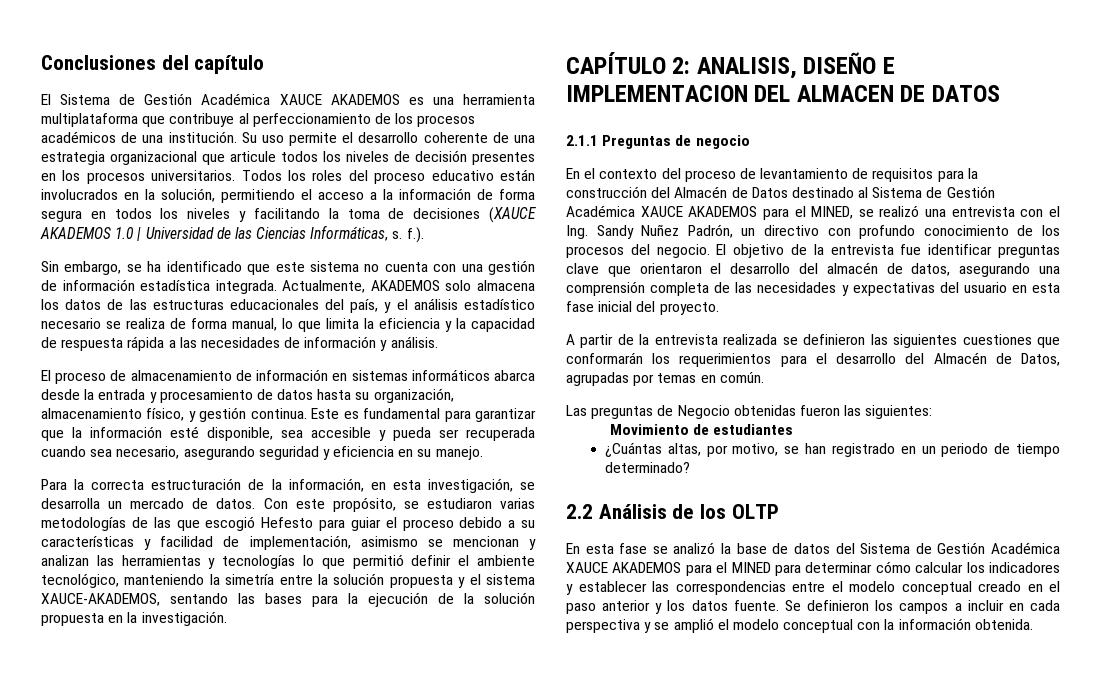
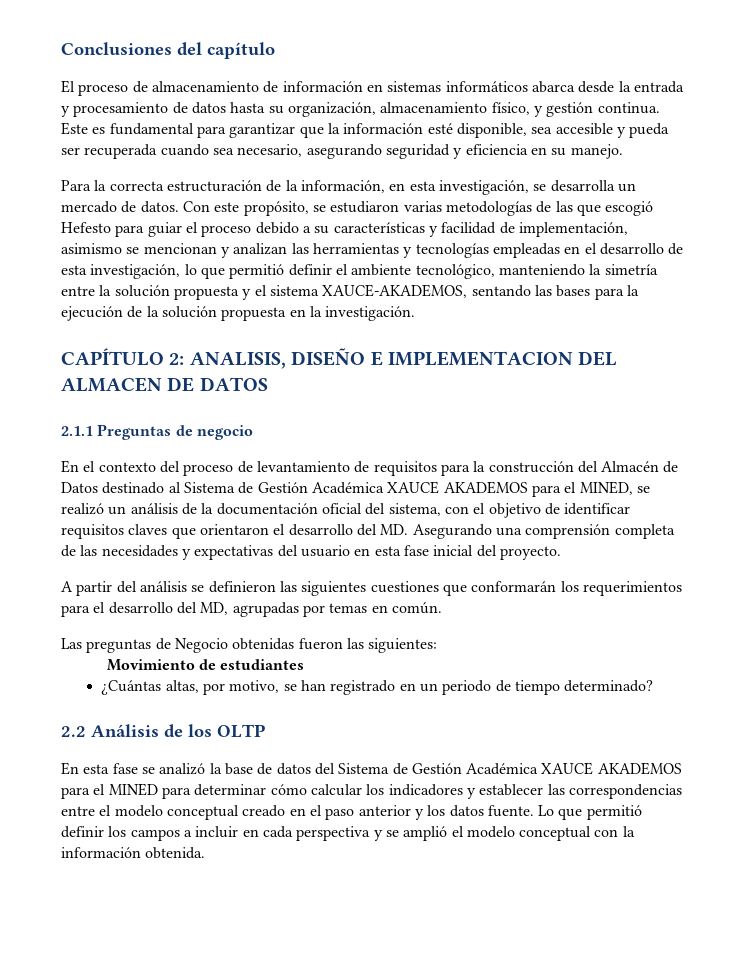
- El Sistema de Gestión Académica XAUCE AKADEMOS es una herramienta multiplataforma que contribuye al perfeccionamiento de los procesos académicos de una institución. Su uso permite el desarrollo coherente de una estrategia organizacional que articule todos los niveles de decisión presentes en los procesos universitarios. Todos los roles del proceso educativo están involucrados en la solución, permitiendo el acceso a la información de forma segura en todos los niveles y facilitando la toma de decisiones (XAUCE AKADEMOS 1.0 | Universidad de las Ciencias Informáticas, s. f.).
- Sin embargo, se ha identificado que este sistema no cuenta con una gestión de información estadística integrada. Actualmente, AKADEMOS solo almacena los datos de las estructuras educacionales del país, y el análisis estadístico necesario se realiza de forma manual, lo que limita la eficiencia y la capacidad de respuesta rápida a las necesidades de información y análisis.
- Con este propósito, se estudiaron varias metodologías de las que escogió Hefesto para guiar el proceso debido a su características y facilidad de implementación, asimismo se mencionan y analizan las herramientas y tecnologías lo que permitió definir el ambiente tecnológico, manteniendo la simetría entre la solución propuesta y el sistema XAUCE-AKADEMOS, sentando las bases para la ejecución de la solución propuesta en la investigación.
+ Con este propósito, se estudiaron varias metodologías de las que escogió Hefesto para guiar el proceso debido a su características y facilidad de implementación, asimismo se mencionan y analizan las herramientas y tecnologías empleadas en el desarrollo de esta investigación, lo que permitió definir el ambiente tecnológico, manteniendo la simetría entre la solución propuesta y el sistema XAUCE-AKADEMOS, sentando las bases para la ejecución de la solución propuesta en la investigación.
- En el contexto del proceso de levantamiento de requisitos para la construcción del Almacén de Datos destinado al Sistema de Gestión Académica XAUCE AKADEMOS para el MINED, se realizó una entrevista con el Ing. Sandy Nuñez Padrón, un directivo con profundo conocimiento de los procesos del negocio. El objetivo de la entrevista fue identificar preguntas clave que orientaron el desarrollo del almacén de datos, asegurando una comprensión completa de las necesidades y expectativas del usuario en esta fase inicial del proyecto.
+ En el contexto del proceso de levantamiento de requisitos para la construcción del Almacén de Datos destinado al Sistema de Gestión Académica XAUCE AKADEMOS para el MINED, se realizó un análisis de la documentación oficial del sistema, con el objetivo de identificar requisitos claves que orientaron el desarrollo del MD. Asegurando una comprensión completa de las necesidades y expectativas del usuario en esta fase inicial del proyecto.
- A partir de la entrevista realizada se definieron las siguientes cuestiones que conformarán los requerimientos para el desarrollo del Almacén de Datos, agrupadas por temas en común.
+ A partir del análisis se definieron las siguientes cuestiones que conformarán los requerimientos para el desarrollo del MD, agrupadas por temas en común.
- Se definieron los campos a incluir en cada perspectiva y se amplió el modelo conceptual con la información obtenida.
+ Lo que permitió definir los campos a incluir en cada perspectiva y se amplió el modelo conceptual con la información obtenida.

